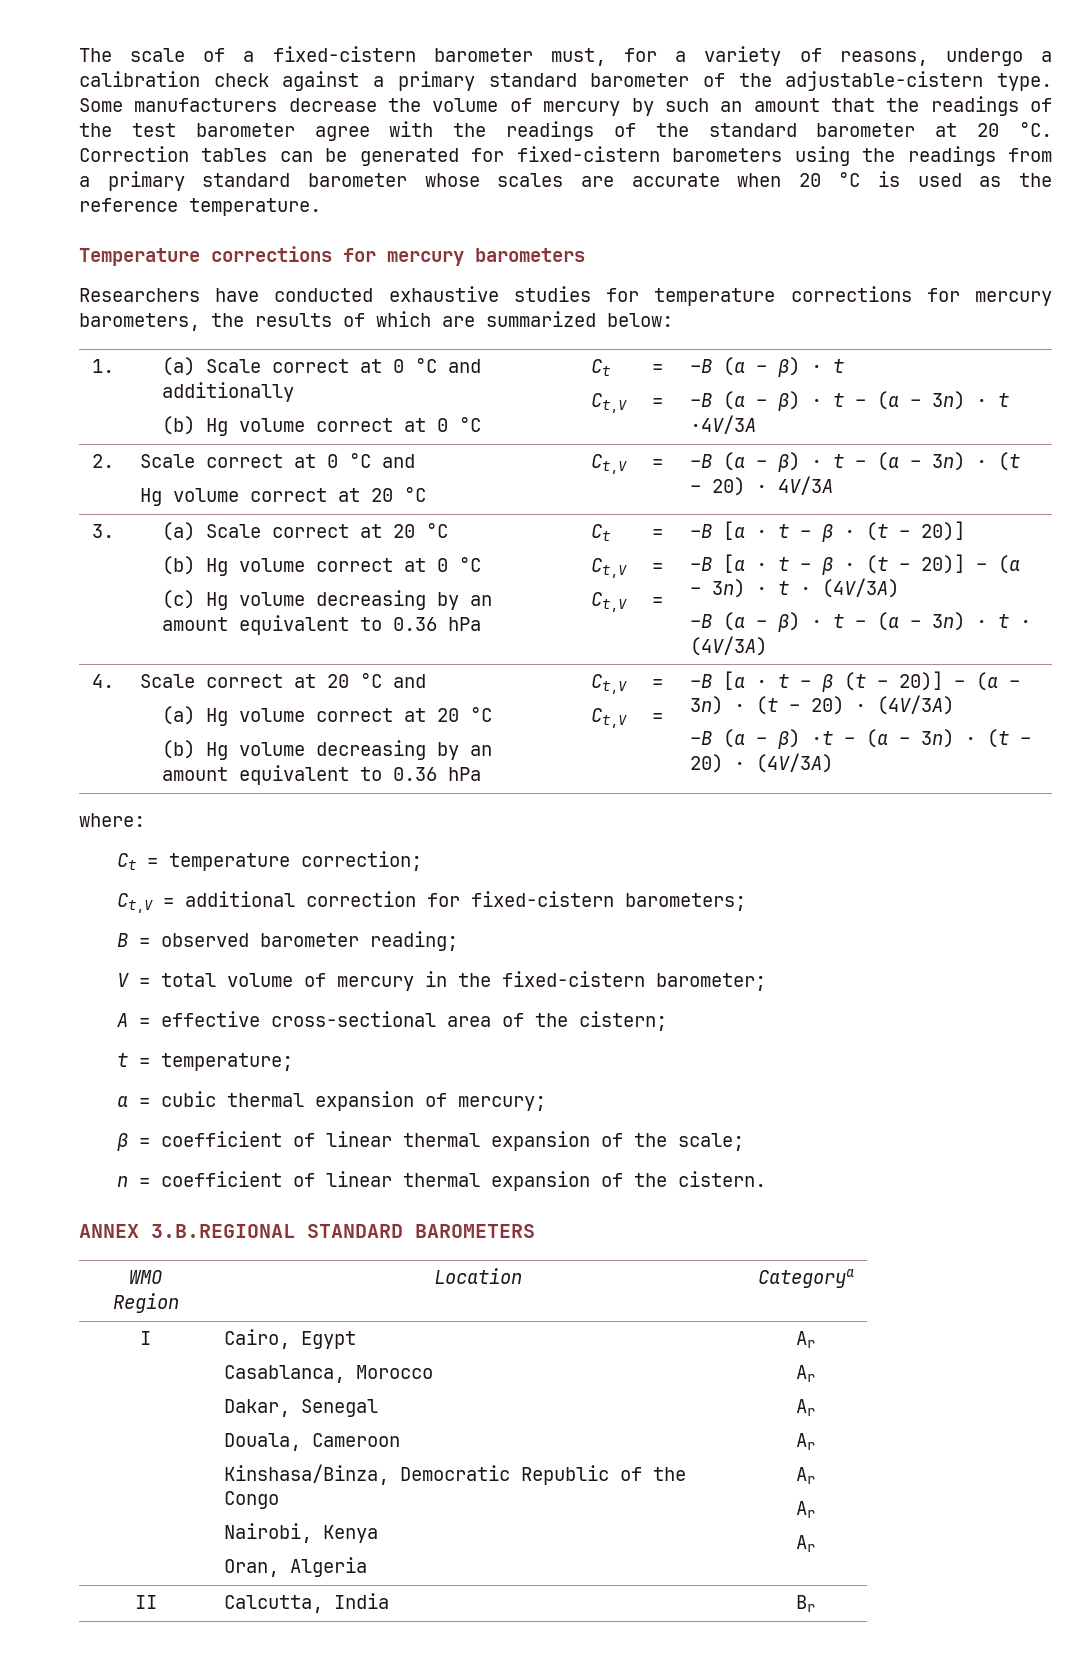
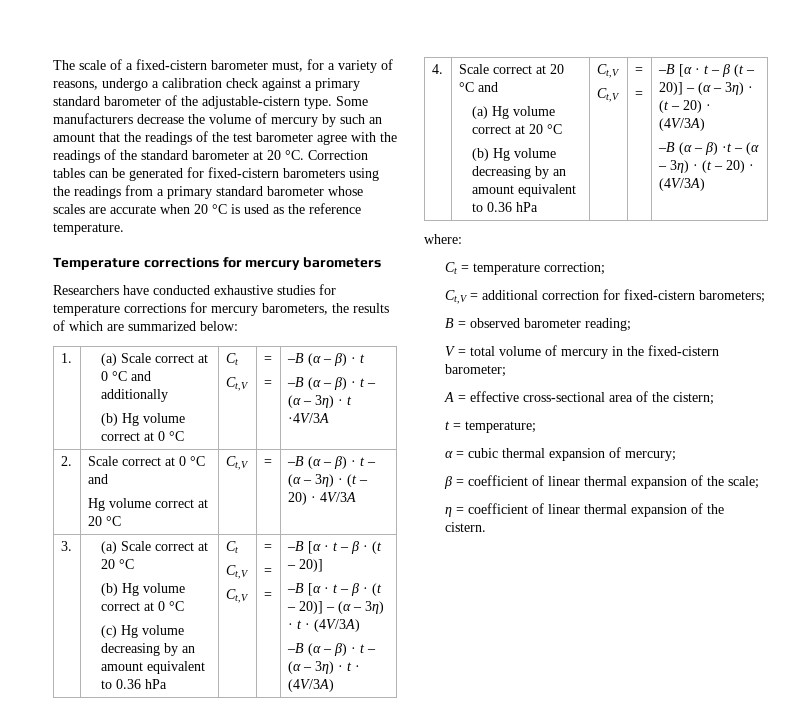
- ANNEX 3.B.REGIONAL STANDARD BAROMETERS
- WMO Region | Location | Categorya
- I | Cairo, Egypt
- Casablanca, Morocco
- Dakar, Senegal
- Douala, Cameroon
- Kinshasa/Binza, Democratic Republic of the Congo
- Nairobi, Kenya
- Oran, Algeria | Ar
- Ar
- Ar
- Ar
- Ar
- Ar
- Ar
- II | Calcutta, India | Br

